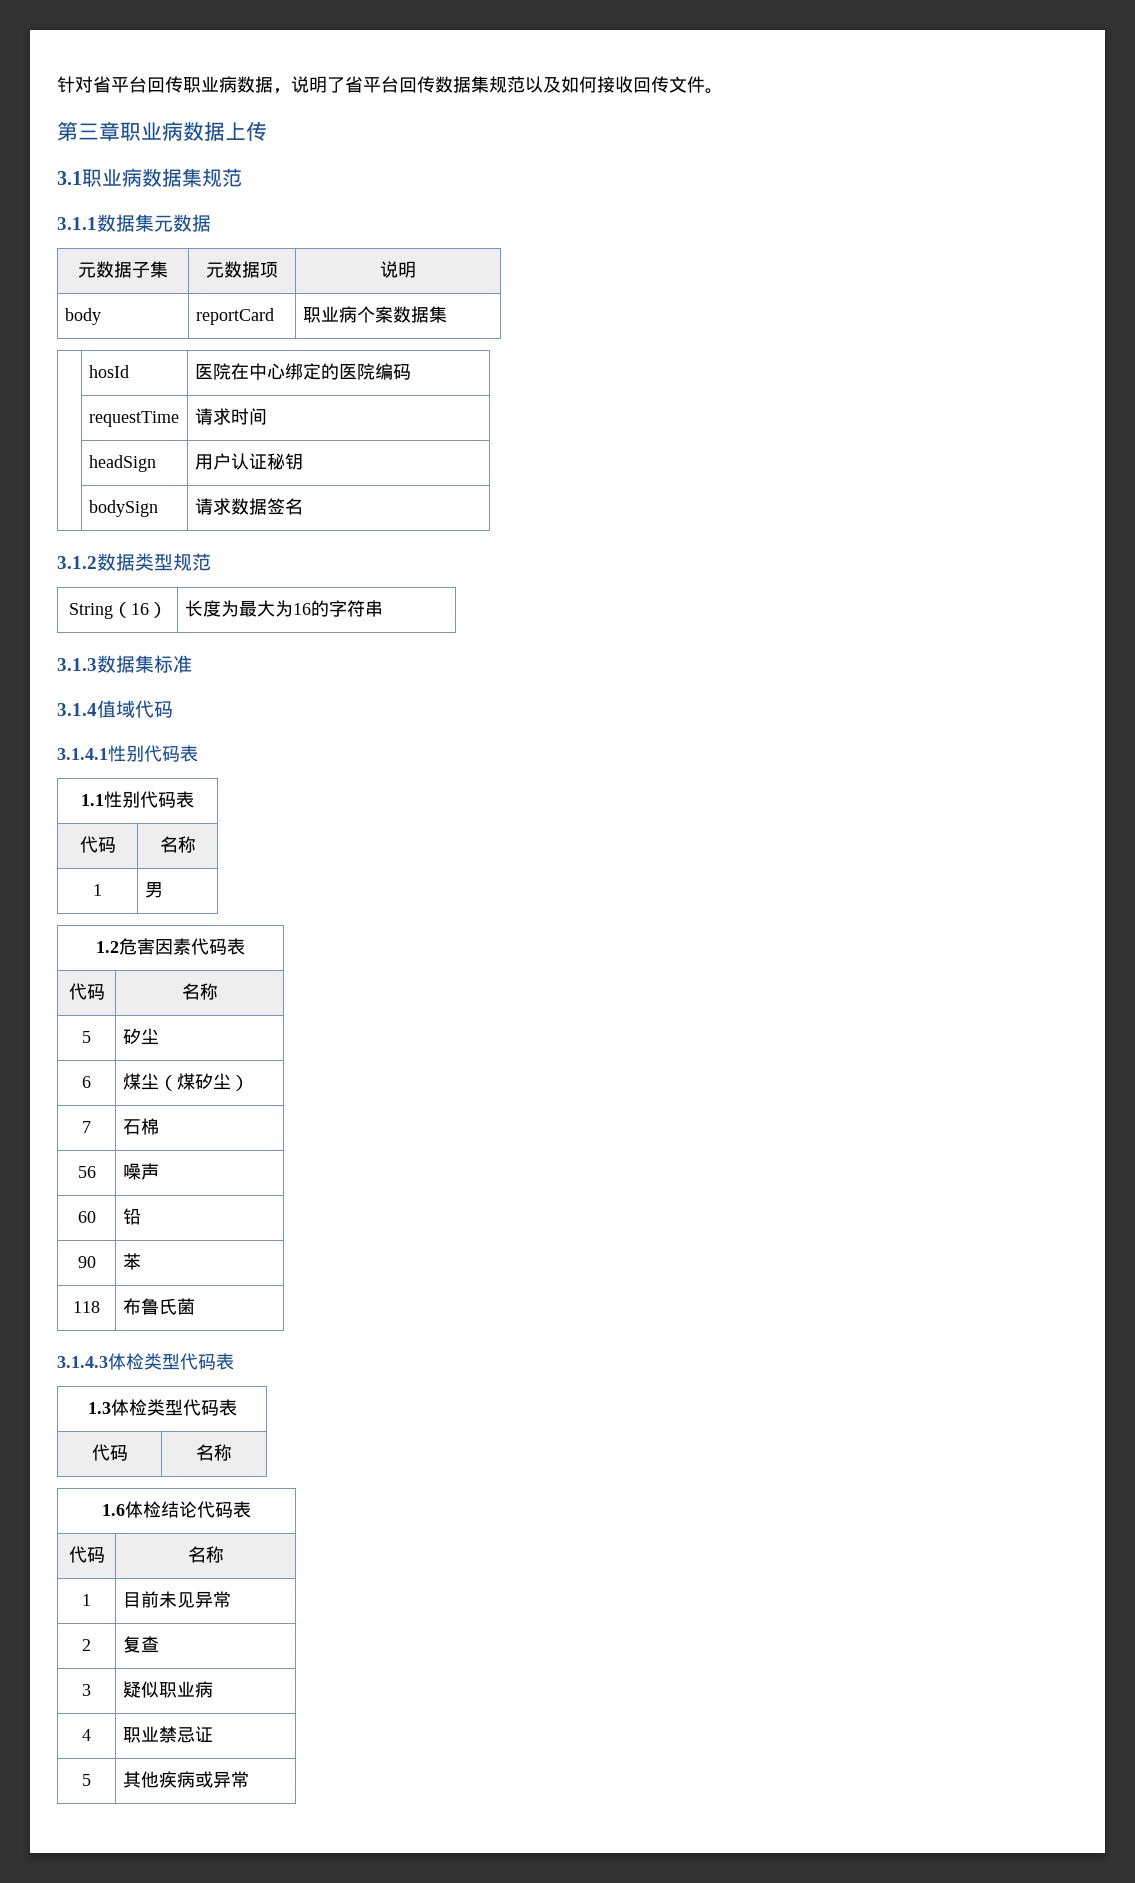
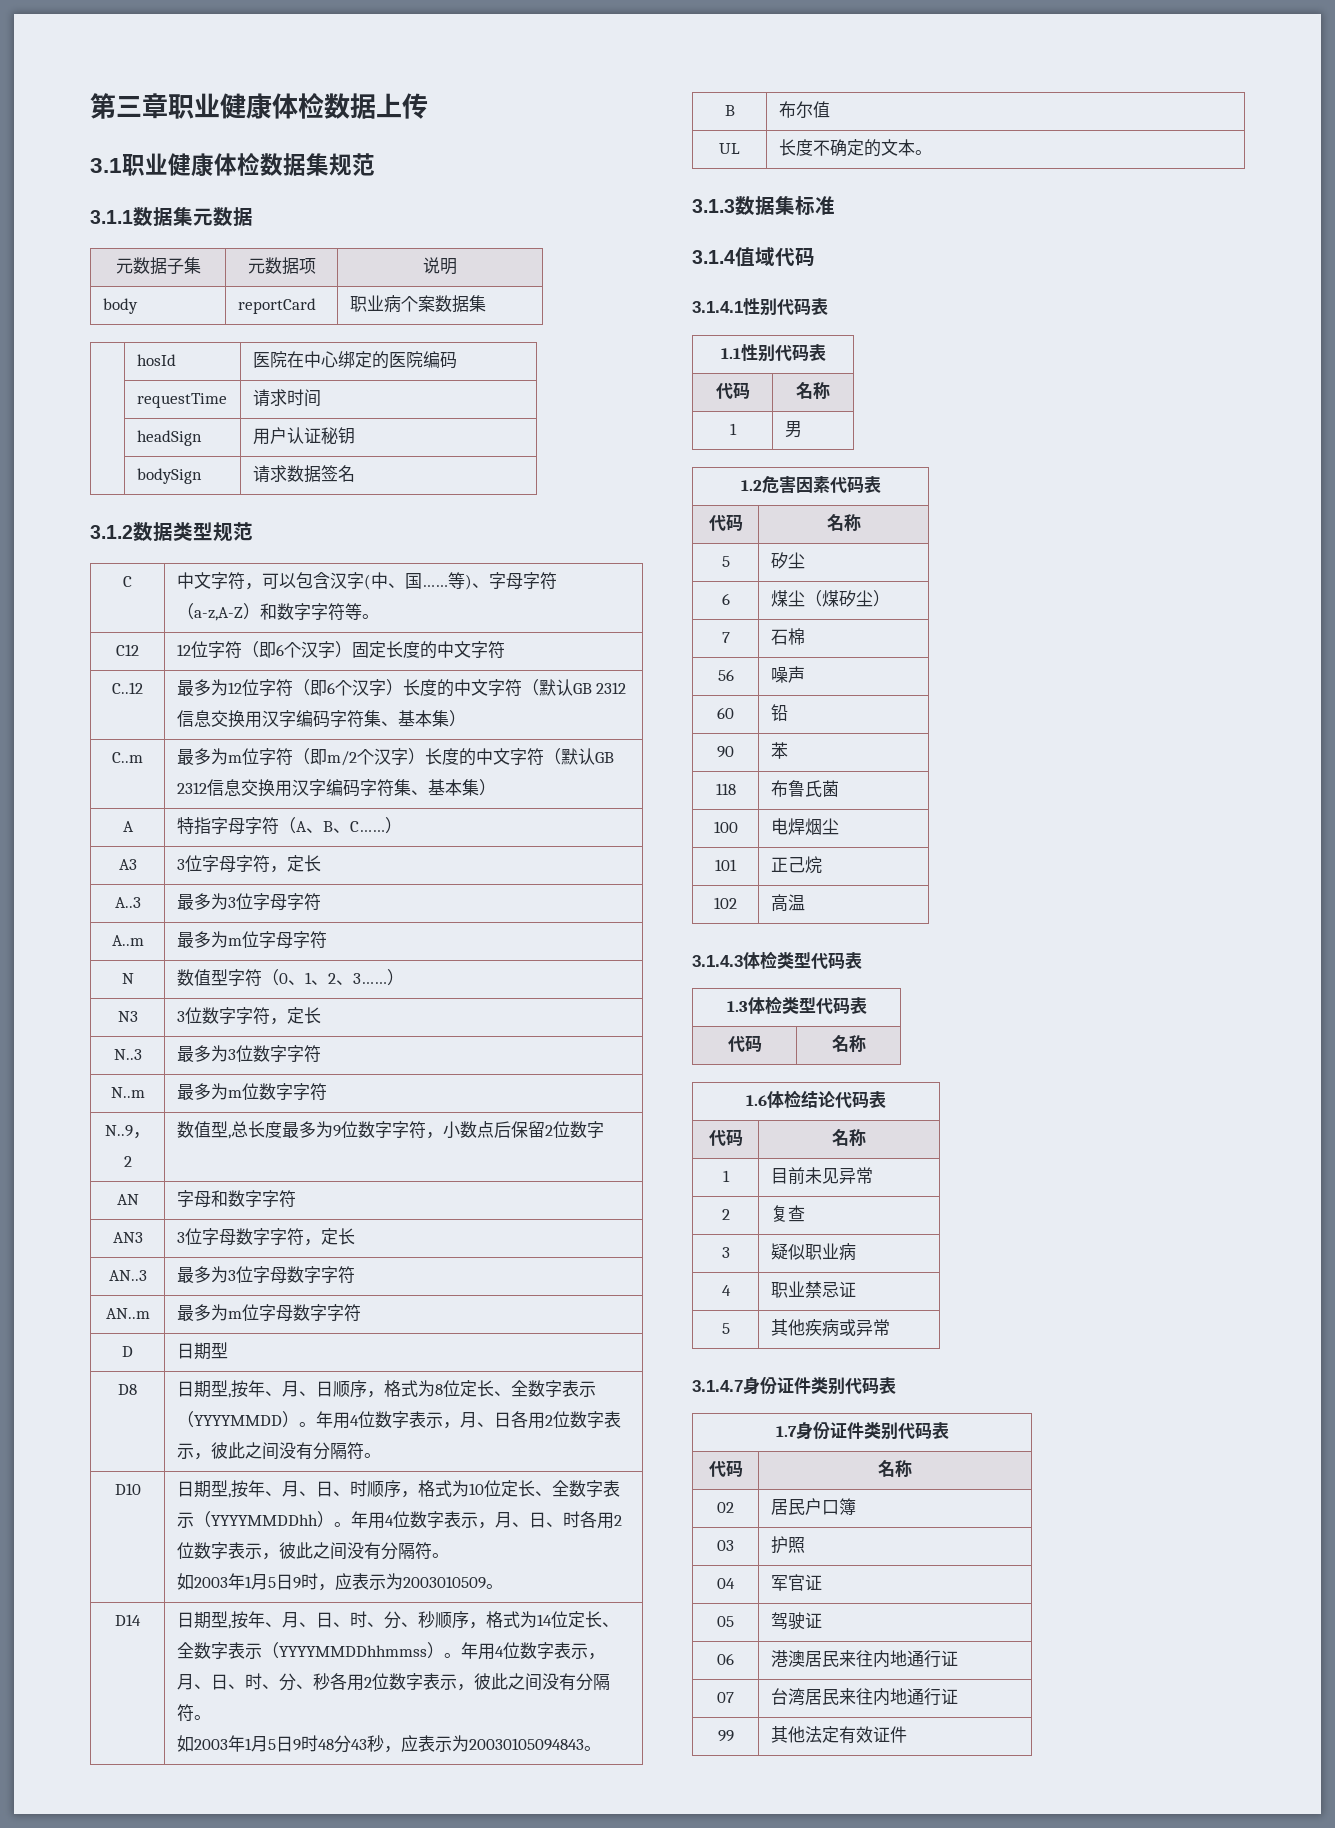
- 针对省平台回传职业病数据，说明了省平台回传数据集规范以及如何接收回传文件。
- 第三章职业病数据上传
+ 第三章职业健康体检数据上传
- 3.1职业病数据集规范
+ 3.1职业健康体检数据集规范
- String（16） | 长度为最大为16的字符串
+ C | 中文字符，可以包含汉字(中、国……等)、字母字符（a-z,A-Z）和数字字符等。
+ C12 | 12位字符（即6个汉字）固定长度的中文字符
+ C..12 | 最多为12位字符（即6个汉字）长度的中文字符（默认GB 2312信息交换用汉字编码字符集、基本集）
+ C..m | 最多为m位字符（即m/2个汉字）长度的中文字符（默认GB 2312信息交换用汉字编码字符集、基本集）
+ A | 特指字母字符（A、B、C……）
+ A3 | 3位字母字符，定长
+ A..3 | 最多为3位字母字符
+ A..m | 最多为m位字母字符
+ N | 数值型字符（0、1、2、3……）
+ N3 | 3位数字字符，定长
+ N..3 | 最多为3位数字字符
+ N..m | 最多为m位数字字符
+ N..9，2 | 数值型,总长度最多为9位数字字符，小数点后保留2位数字
+ AN | 字母和数字字符
+ AN3 | 3位字母数字字符，定长
+ AN..3 | 最多为3位字母数字字符
+ AN..m | 最多为m位字母数字字符
+ D | 日期型
+ D8 | 日期型,按年、月、日顺序，格式为8位定长、全数字表示（YYYYMMDD）。年用4位数字表示，月、日各用2位数字表示，彼此之间没有分隔符。
+ D10 | 日期型,按年、月、日、时顺序，格式为10位定长、全数字表示（YYYYMMDDhh）。年用4位数字表示，月、日、时各用2位数字表示，彼此之间没有分隔符。
+ 如2003年1月5日9时，应表示为2003010509。
+ D14 | 日期型,按年、月、日、时、分、秒顺序，格式为14位定长、全数字表示（YYYYMMDDhhmmss）。年用4位数字表示，月、日、时、分、秒各用2位数字表示，彼此之间没有分隔符。
+ 如2003年1月5日9时48分43秒，应表示为20030105094843。
+ B | 布尔值
+ UL | 长度不确定的文本。
+ 100 | 电焊烟尘
+ 101 | 正己烷
+ 102 | 高温
+ 3.1.4.7身份证件类别代码表
+ 1.7身份证件类别代码表
+ 代码 | 名称
+ 02 | 居民户口簿
+ 03 | 护照
+ 04 | 军官证
+ 05 | 驾驶证
+ 06 | 港澳居民来往内地通行证
+ 07 | 台湾居民来往内地通行证
+ 99 | 其他法定有效证件

